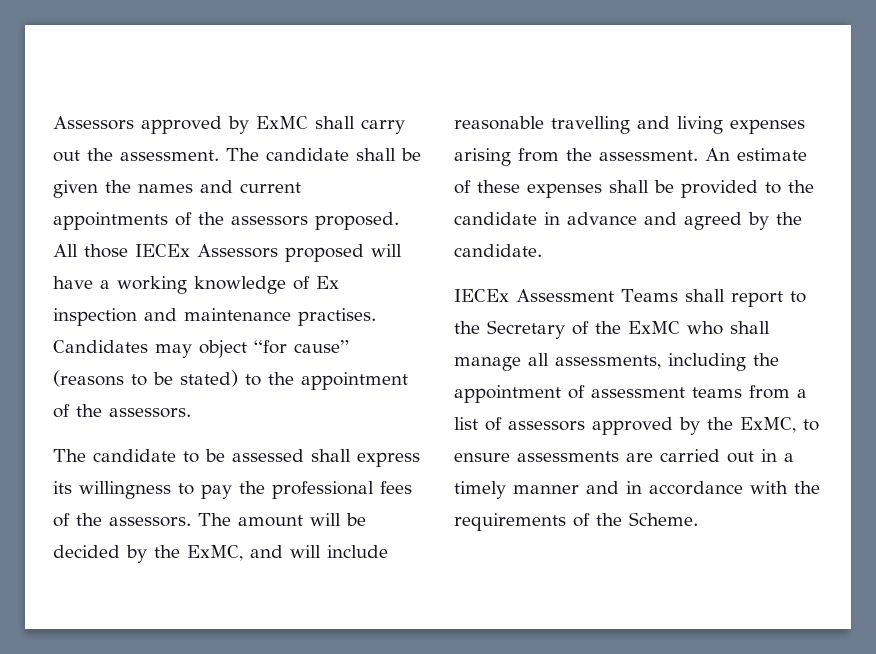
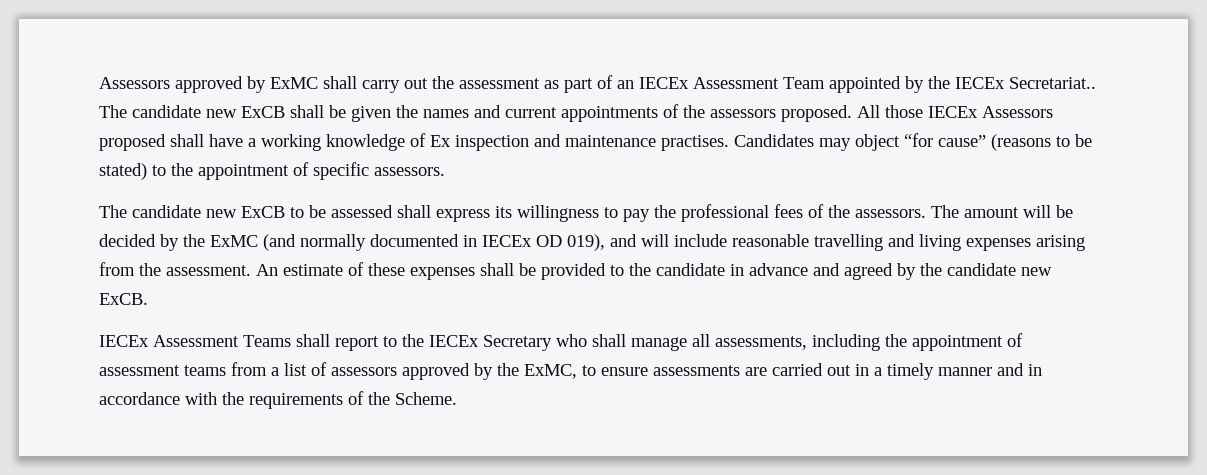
- Assessors approved by ExMC shall carry out the assessment. The candidate shall be given the names and current appointments of the assessors proposed.
+ Assessors approved by ExMC shall carry out the assessment as part of an IECEx Assessment Team appointed by the IECEx Secretariat.. The candidate new ExCB shall be given the names and current appointments of the assessors proposed.
- All those IECEx Assessors proposed will have a working knowledge of Ex inspection and maintenance practises.
+ All those IECEx Assessors proposed shall have a working knowledge of Ex inspection and maintenance practises.
- Candidates may object “for cause” (reasons to be stated) to the appointment of the assessors.
+ Candidates may object “for cause” (reasons to be stated) to the appointment of specific assessors.
- The candidate to be assessed shall express its willingness to pay the professional fees of the assessors.
+ The candidate new ExCB to be assessed shall express its willingness to pay the professional fees of the assessors.
- The amount will be decided by the ExMC, and will include reasonable travelling and living expenses arising from the assessment.
+ The amount will be decided by the ExMC (and normally documented in IECEx OD 019), and will include reasonable travelling and living expenses arising from the assessment.
- An estimate of these expenses shall be provided to the candidate in advance and agreed by the candidate.
+ An estimate of these expenses shall be provided to the candidate in advance and agreed by the candidate new ExCB.
- IECEx Assessment Teams shall report to the Secretary of the ExMC who shall manage all assessments, including the appointment of assessment teams from a list of assessors approved by the ExMC, to ensure assessments are carried out in a timely manner and in accordance with the requirements of the Scheme.
+ IECEx Assessment Teams shall report to the IECEx Secretary who shall manage all assessments, including the appointment of assessment teams from a list of assessors approved by the ExMC, to ensure assessments are carried out in a timely manner and in accordance with the requirements of the Scheme.

